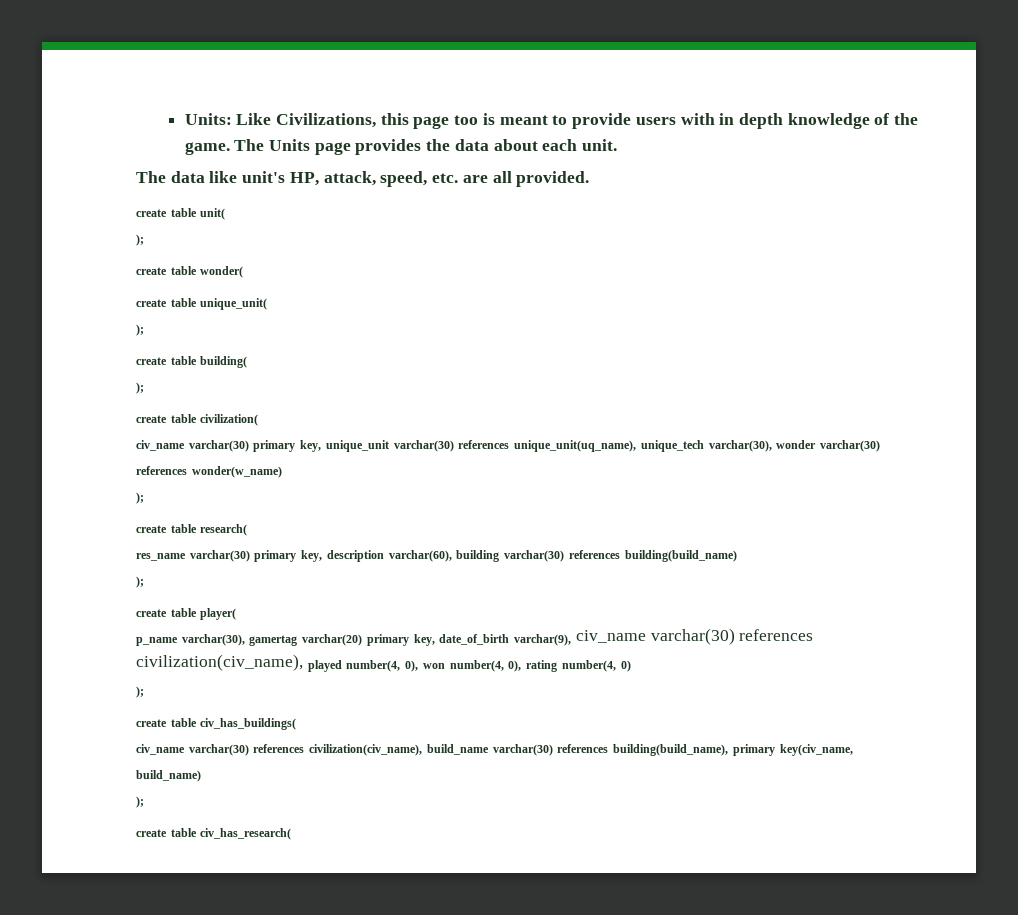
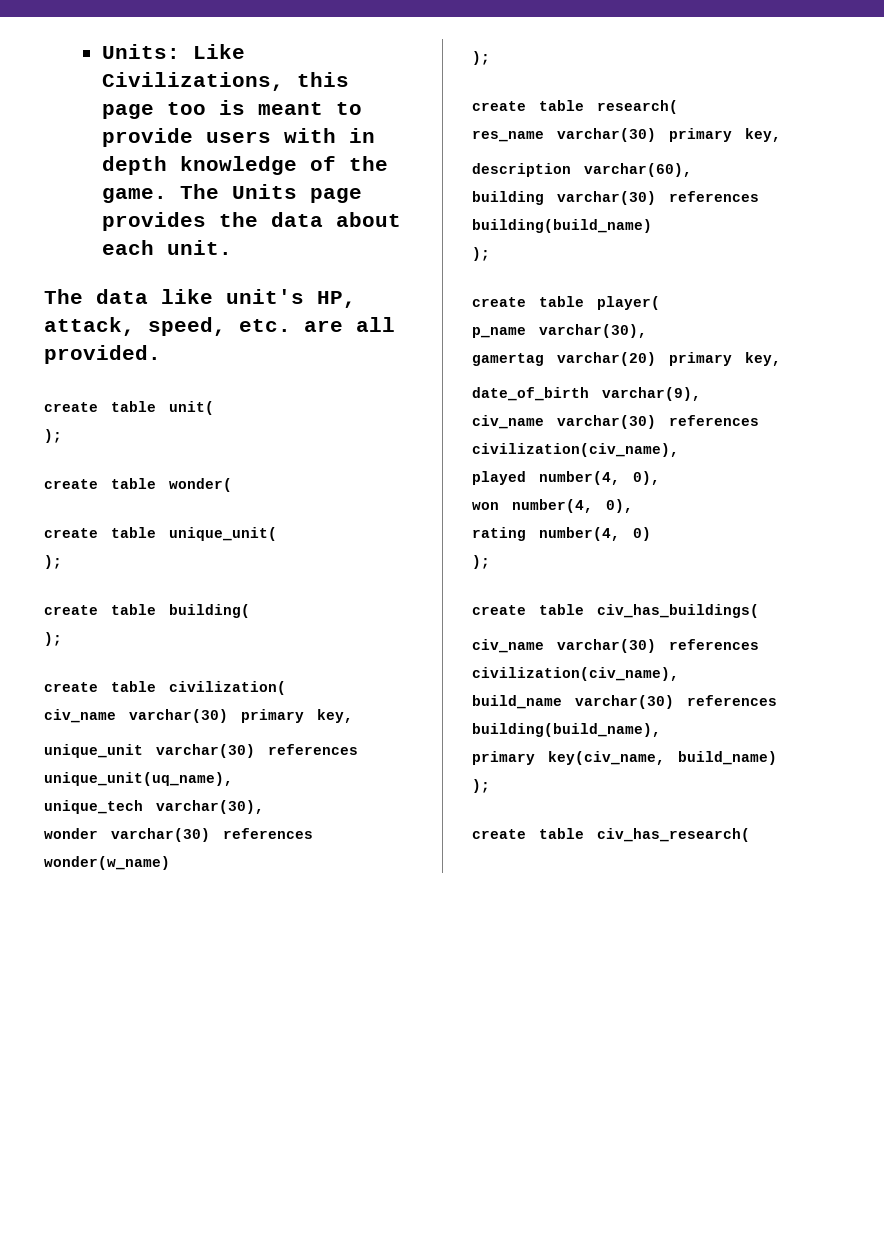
- civ_name varchar(30) primary key, unique_unit varchar(30) references unique_unit(uq_name), unique_tech varchar(30), wonder varchar(30) references wonder(w_name)
+ civ_name varchar(30) primary key,
+ unique_unit varchar(30) references unique_unit(uq_name),
+ unique_tech varchar(30),
+ wonder varchar(30) references wonder(w_name)
- res_name varchar(30) primary key, description varchar(60), building varchar(30) references building(build_name)
+ res_name varchar(30) primary key,
+ description varchar(60),
+ building varchar(30) references building(build_name)
- p_name varchar(30), gamertag varchar(20) primary key, date_of_birth varchar(9), civ_name varchar(30) references civilization(civ_name), played number(4, 0), won number(4, 0), rating number(4, 0)
+ p_name varchar(30),
+ gamertag varchar(20) primary key,
+ date_of_birth varchar(9),
+ civ_name varchar(30) references civilization(civ_name),
+ played number(4, 0),
+ won number(4, 0),
+ rating number(4, 0)
  create table civ_has_buildings(
- civ_name varchar(30) references civilization(civ_name), build_name varchar(30) references building(build_name), primary key(civ_name, build_name)
+ civ_name varchar(30) references civilization(civ_name),
+ build_name varchar(30) references building(build_name),
+ primary key(civ_name, build_name)

